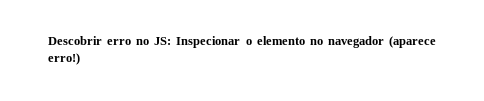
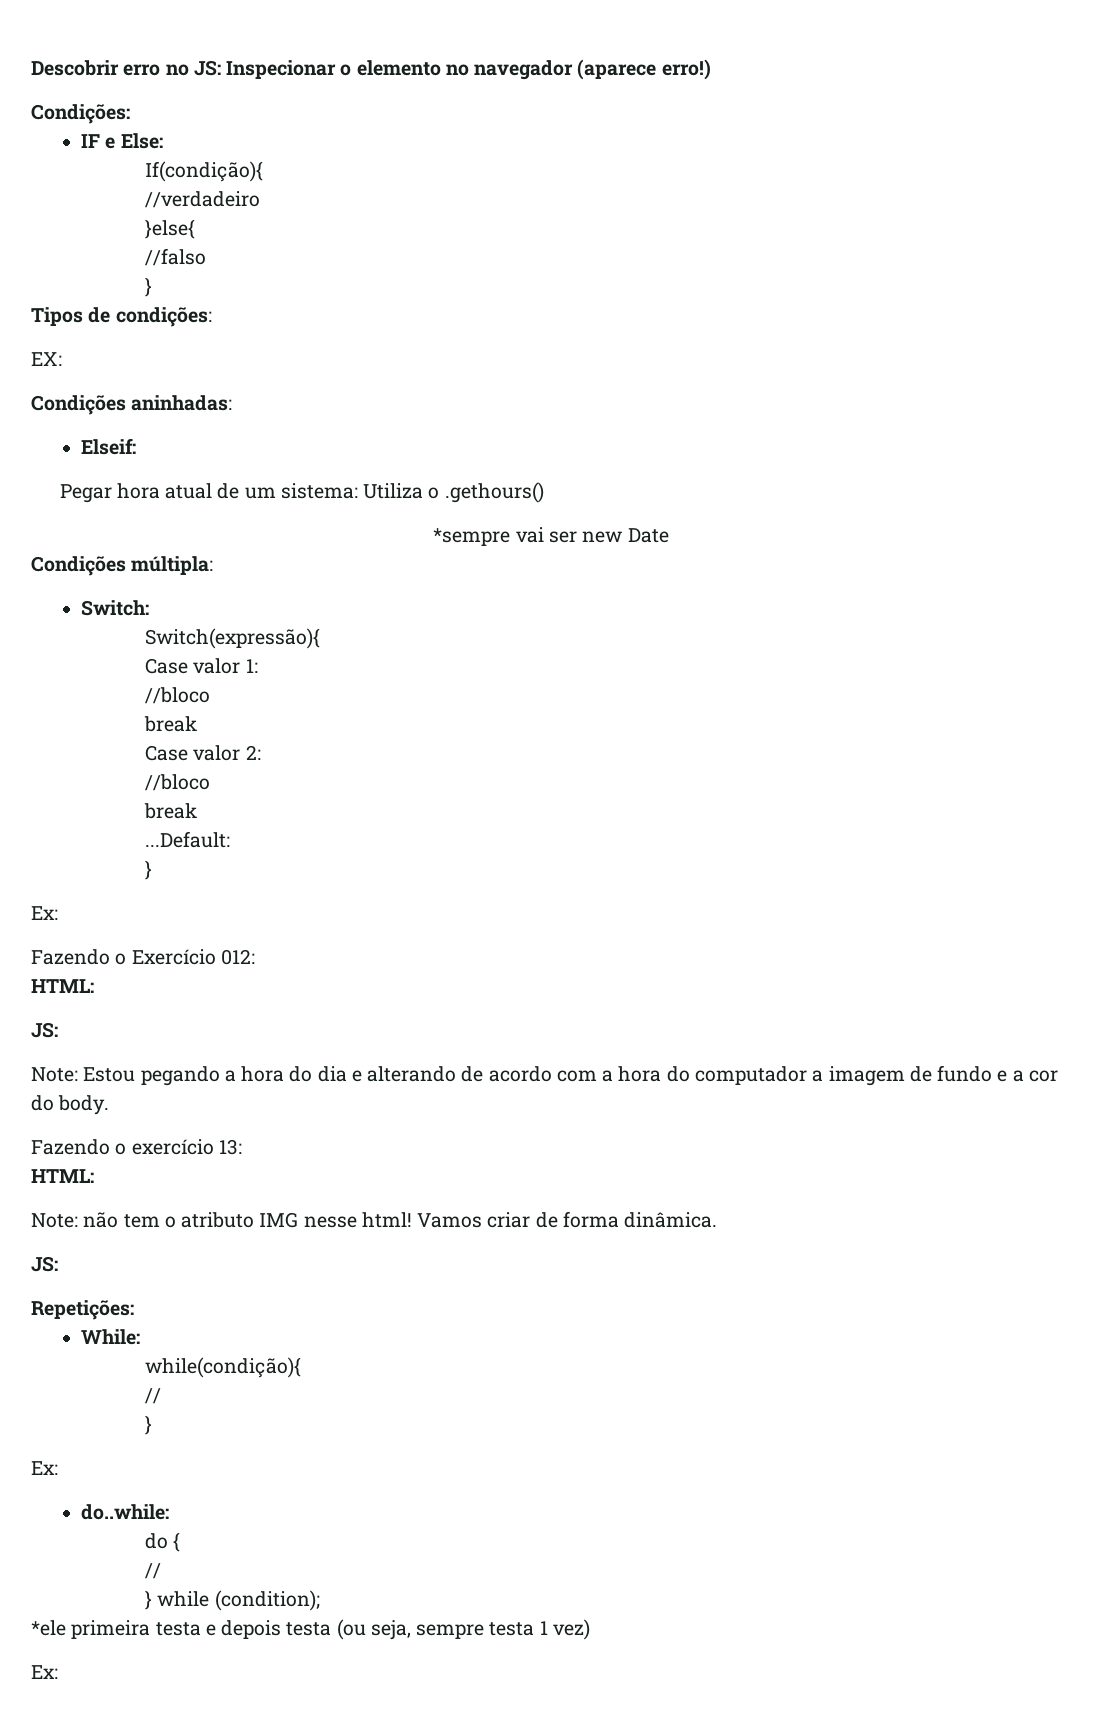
+ Condições:
+ IF e Else:
+ If(condição){
+ //verdadeiro
+ }else{
+ //falso
+ }
+ Tipos de condições:
+ EX:
+ Condições aninhadas:
+ Elseif:
+ Pegar hora atual de um sistema: Utiliza o .gethours()
+ *sempre vai ser new Date
+ Condições múltipla:
+ Switch:
+ Switch(expressão){
+ Case valor 1:
+ //bloco
+ break
+ Case valor 2:
+ //bloco
+ break
+ ...Default:
+ }
+ Ex:
+ Fazendo o Exercício 012:
+ HTML:
+ JS:
+ Note: Estou pegando a hora do dia e alterando de acordo com a hora do computador a imagem de fundo e a cor do body.
+ Fazendo o exercício 13:
+ HTML:
+ Note: não tem o atributo IMG nesse html! Vamos criar de forma dinâmica.
+ JS:
+ Repetições:
+ While:
+ while(condição){
+ //
+ }
+ Ex:
+ do..while:
+ do {
+ //
+ } while (condition);
+ *ele primeira testa e depois testa (ou seja, sempre testa 1 vez)
+ Ex:

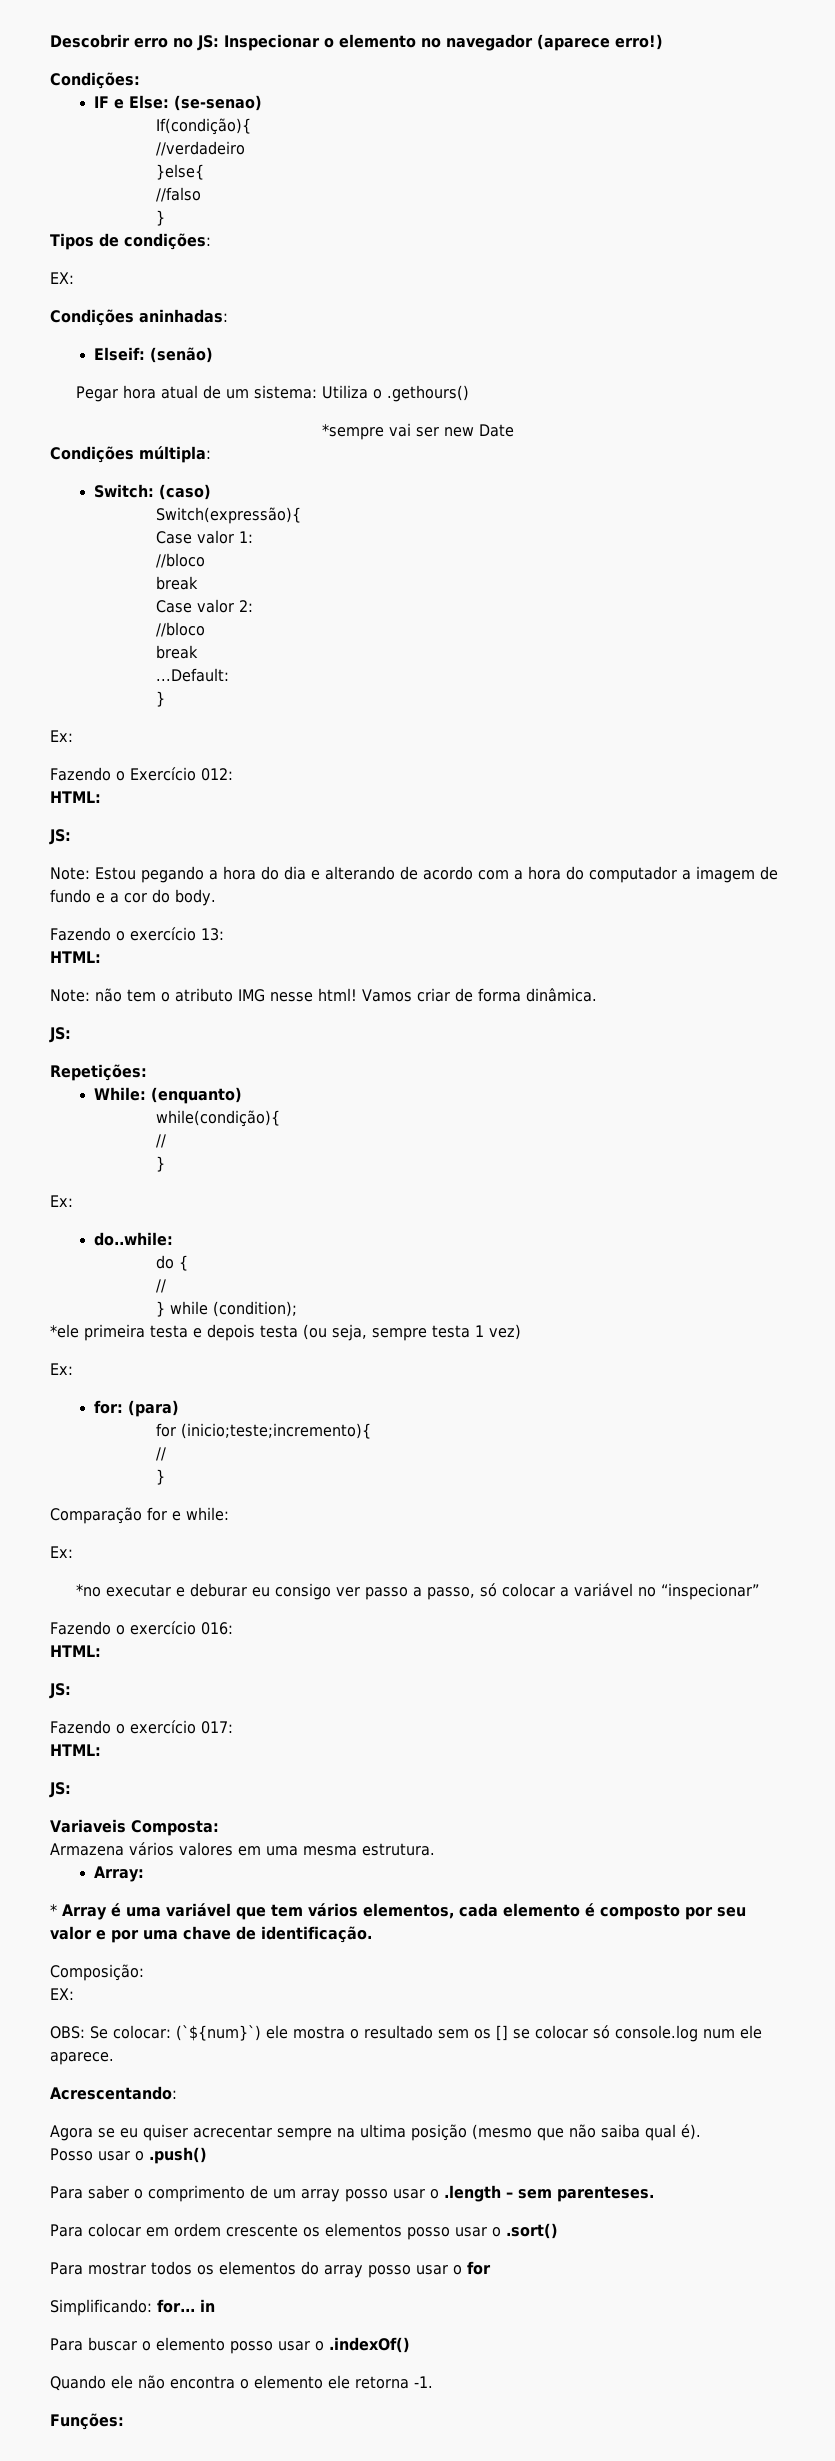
- IF e Else:
+ IF e Else: (se-senao)
- Elseif:
+ Elseif: (senão)
- Switch:
+ Switch: (caso)
- While:
+ While: (enquanto)
+ for: (para)
+ for (inicio;teste;incremento){
+ //
+ }
+ Comparação for e while:
+ Ex:
+ *no executar e deburar eu consigo ver passo a passo, só colocar a variável no “inspecionar”
+ Fazendo o exercício 016:
+ HTML:
+ JS:
+ Fazendo o exercício 017:
+ HTML:
+ JS:
+ Variaveis Composta:
+ Armazena vários valores em uma mesma estrutura.
+ Array:
+ * Array é uma variável que tem vários elementos, cada elemento é composto por seu valor e por uma chave de identificação.
+ Composição:
+ EX:
+ OBS: Se colocar: (`${num}`) ele mostra o resultado sem os [] se colocar só console.log num ele aparece.
+ Acrescentando:
+ Agora se eu quiser acrecentar sempre na ultima posição (mesmo que não saiba qual é).
+ Posso usar o .push()
+ Para saber o comprimento de um array posso usar o .length – sem parenteses.
+ Para colocar em ordem crescente os elementos posso usar o .sort()
+ Para mostrar todos os elementos do array posso usar o for
+ Simplificando: for... in
+ Para buscar o elemento posso usar o .indexOf()
+ Quando ele não encontra o elemento ele retorna -1.
+ Funções:

